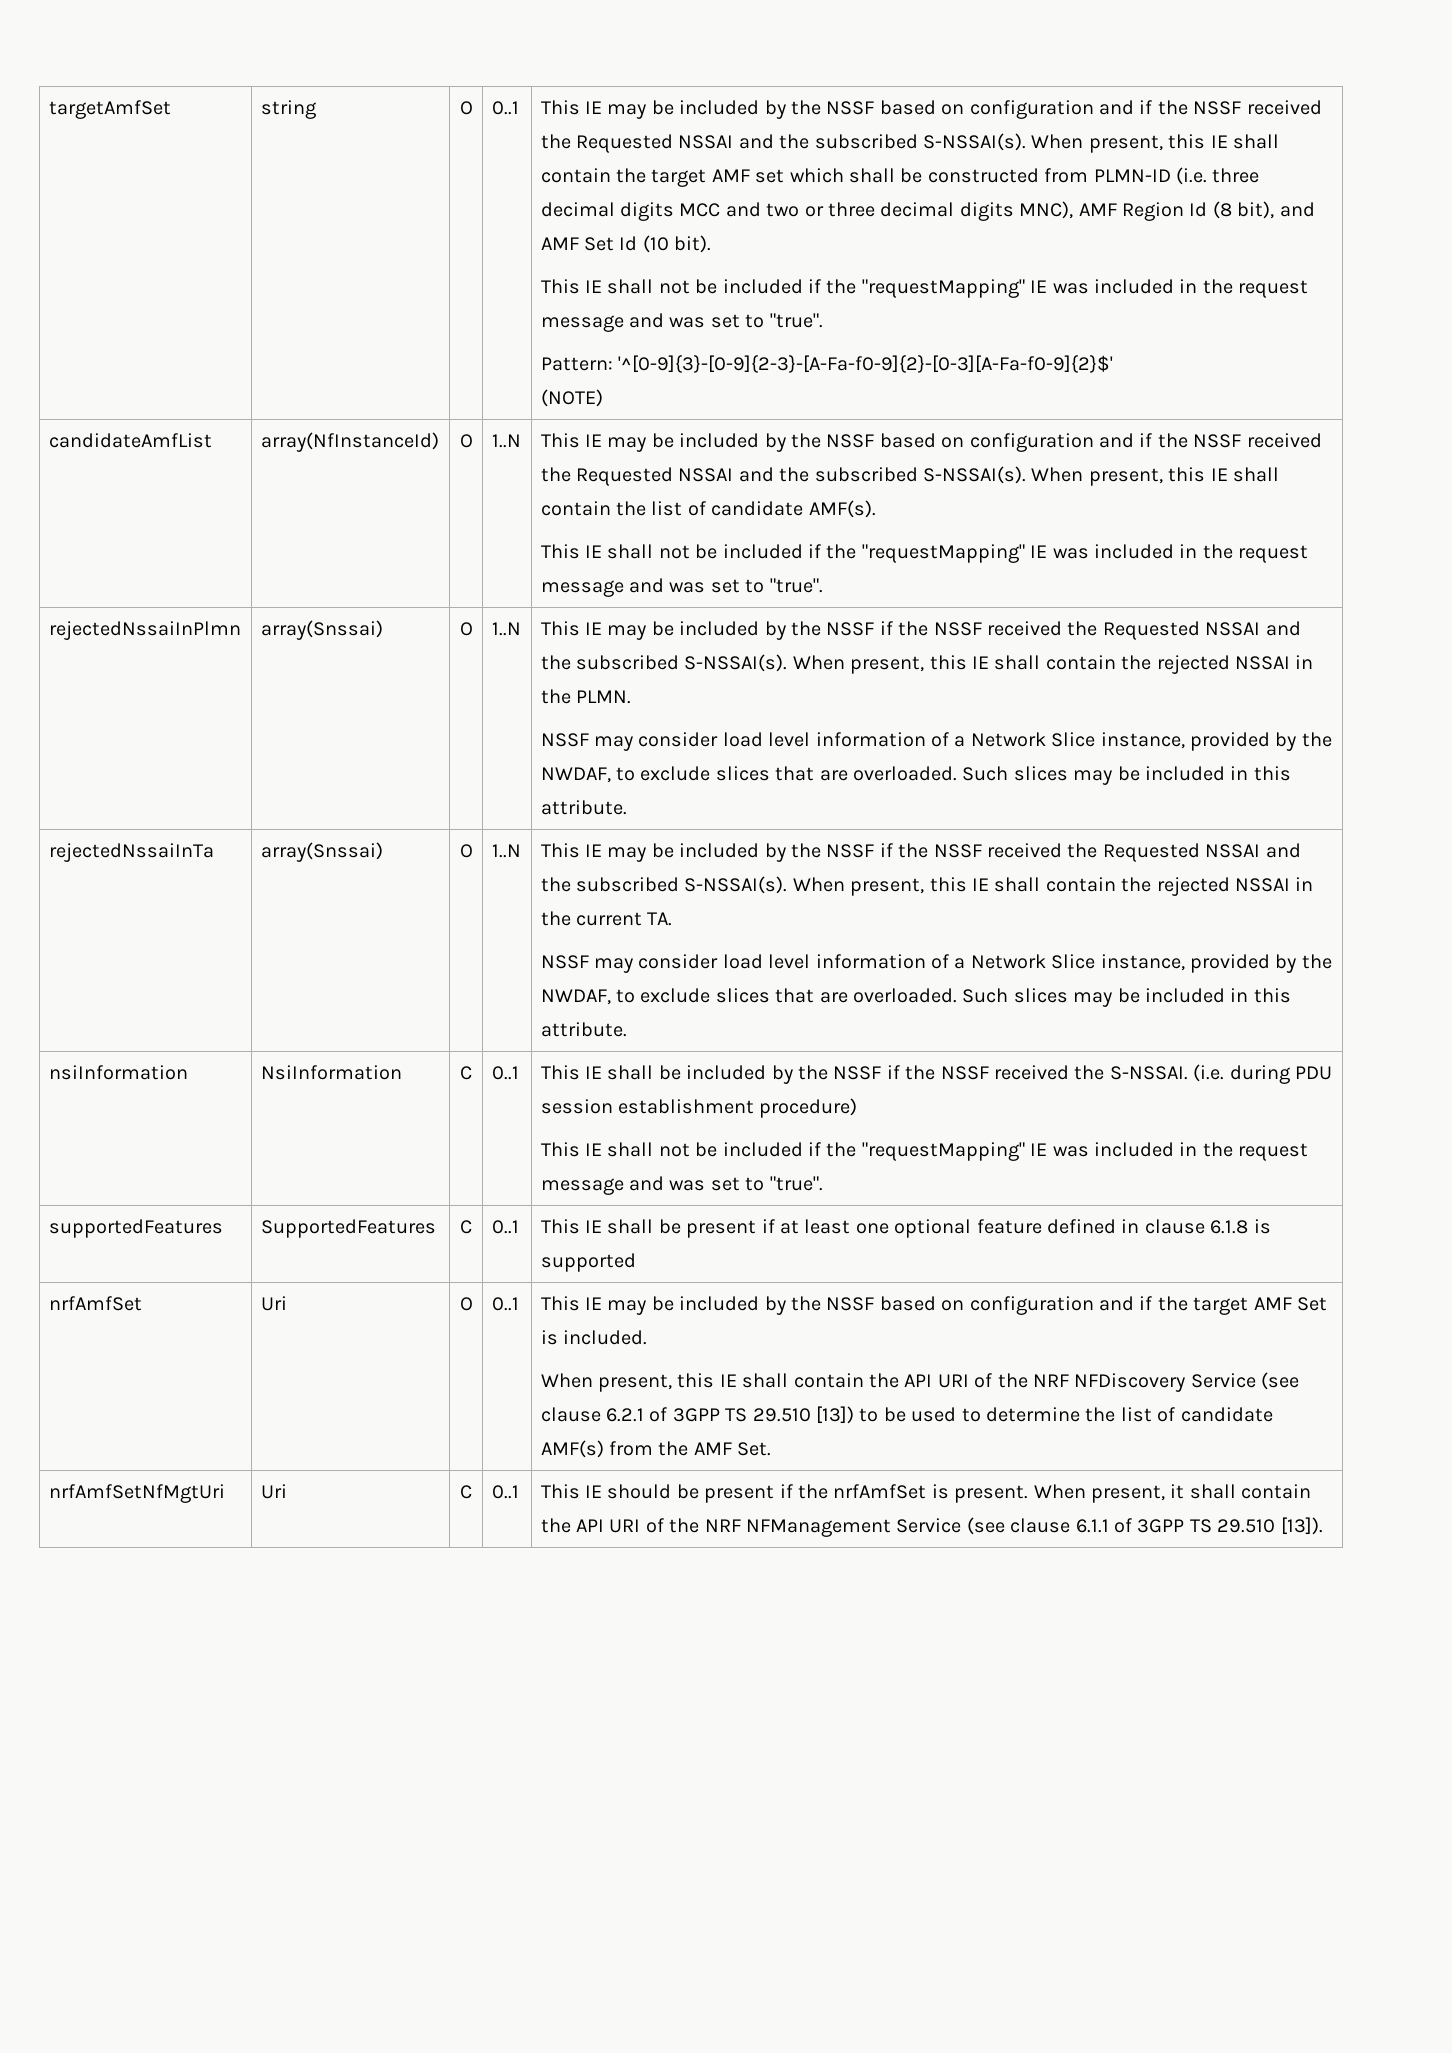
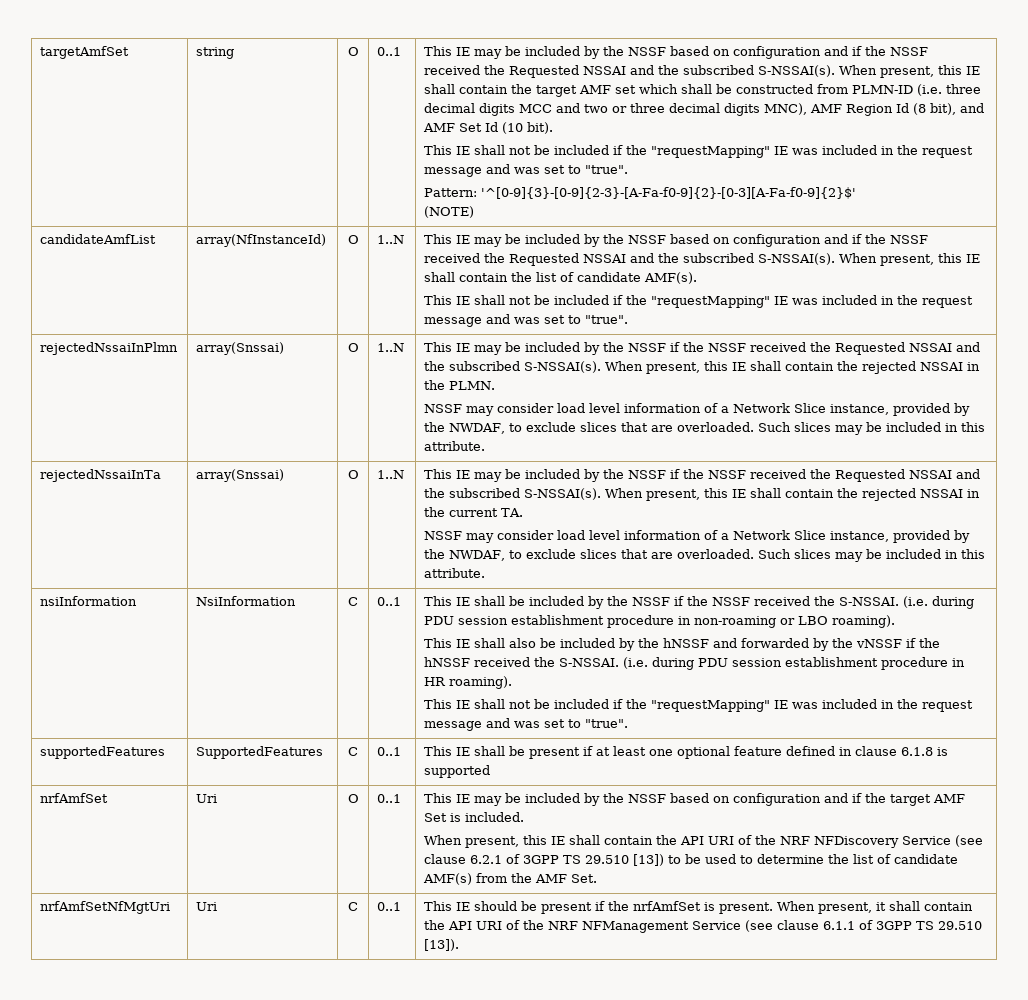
- (i.e. during PDU session establishment procedure)
+ (i.e. during PDU session establishment procedure in non-roaming or LBO roaming).
+ This IE shall also be included by the hNSSF and forwarded by the vNSSF if the hNSSF received the S-NSSAI. (i.e. during PDU session establishment procedure in HR roaming).

